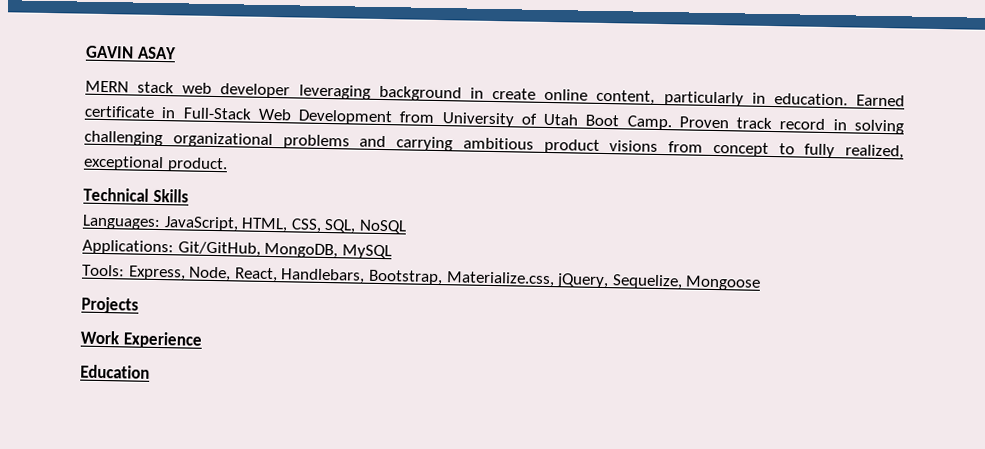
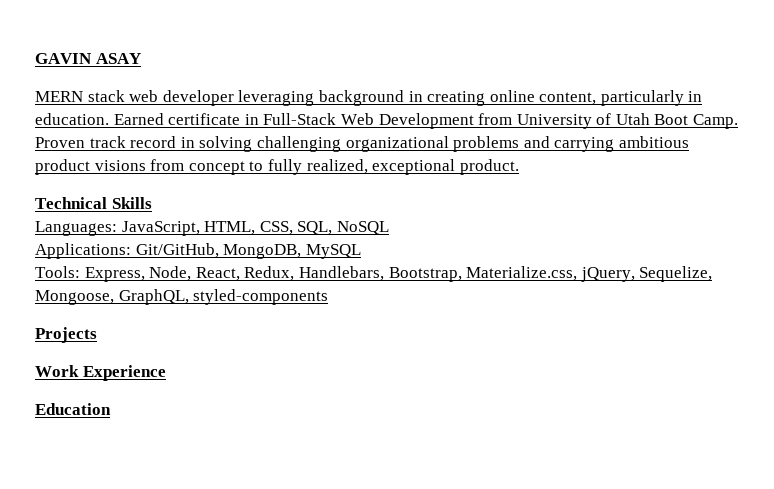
- MERN stack web developer leveraging background in create online content, particularly in education.
+ MERN stack web developer leveraging background in creating online content, particularly in education.
- Tools: Express, Node, React, Handlebars, Bootstrap, Materialize.css, jQuery, Sequelize, Mongoose
+ Tools: Express, Node, React, Redux, Handlebars, Bootstrap, Materialize.css, jQuery, Sequelize, Mongoose, GraphQL, styled-components

